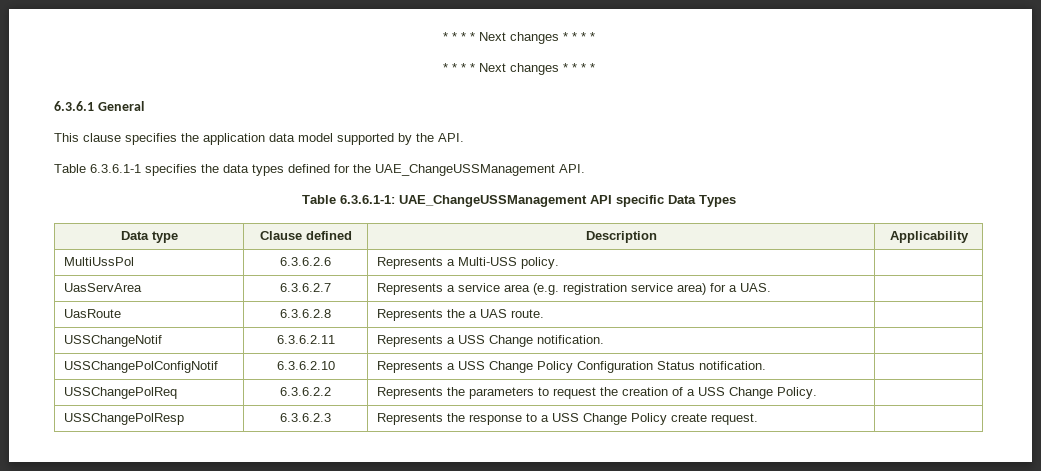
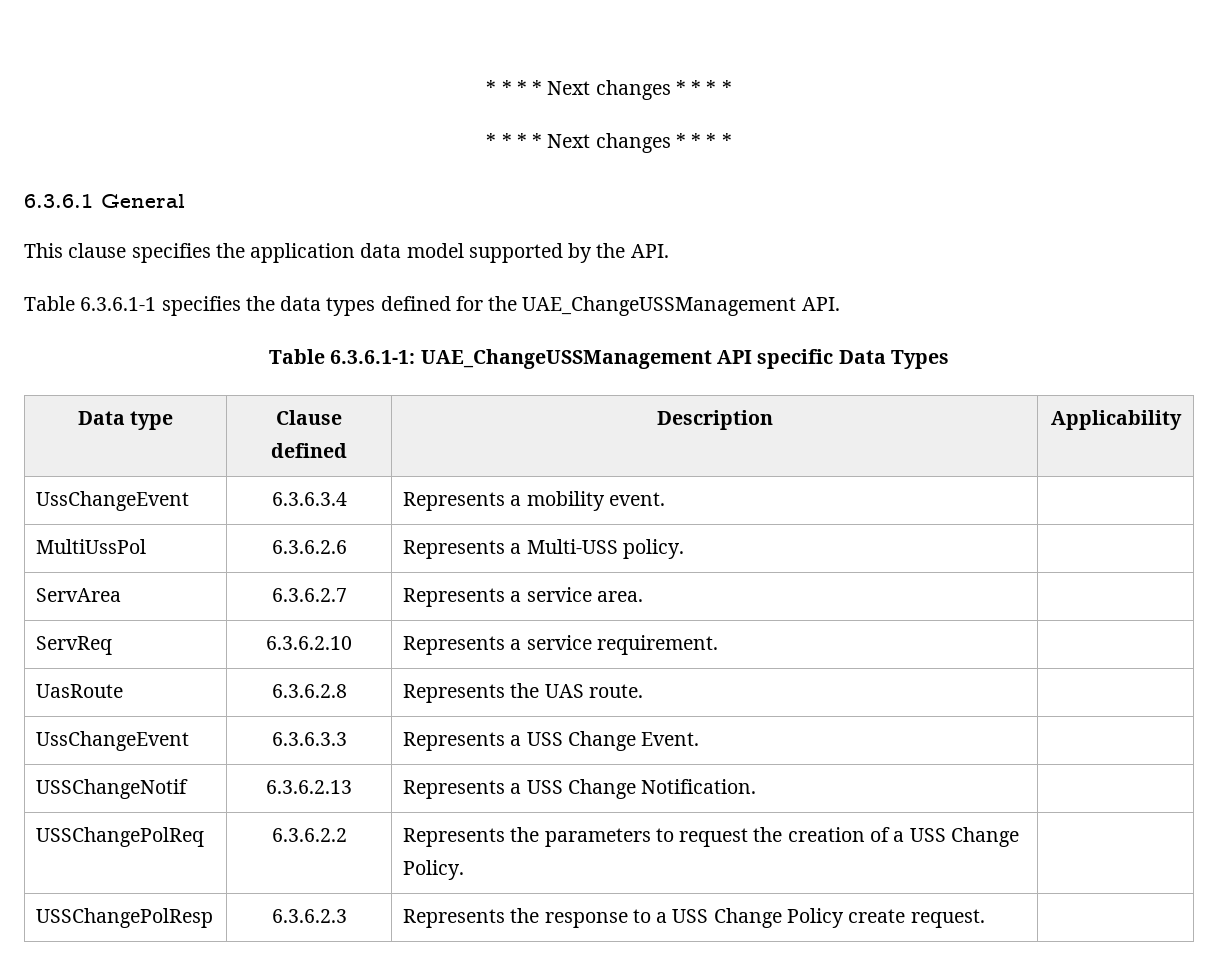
+ UssChangeEvent | 6.3.6.3.4 | Represents a mobility event. |
- UasServArea | 6.3.6.2.7 | Represents a service area (e.g. registration service area) for a UAS. |
+ ServArea | 6.3.6.2.7 | Represents a service area. |
+ ServReq | 6.3.6.2.10 | Represents a service requirement. |
- UasRoute | 6.3.6.2.8 | Represents the a UAS route. |
+ UasRoute | 6.3.6.2.8 | Represents the UAS route. |
- USSChangeNotif | 6.3.6.2.11 | Represents a USS Change notification. |
- USSChangePolConfigNotif | 6.3.6.2.10 | Represents a USS Change Policy Configuration Status notification. |
+ UssChangeEvent | 6.3.6.3.3 | Represents a USS Change Event. |
+ USSChangeNotif | 6.3.6.2.13 | Represents a USS Change Notification. |

